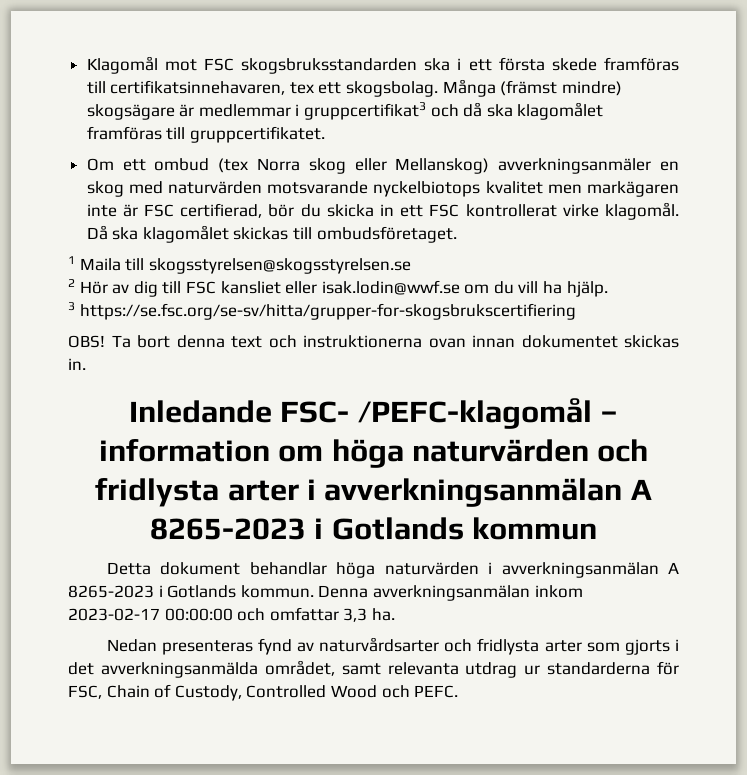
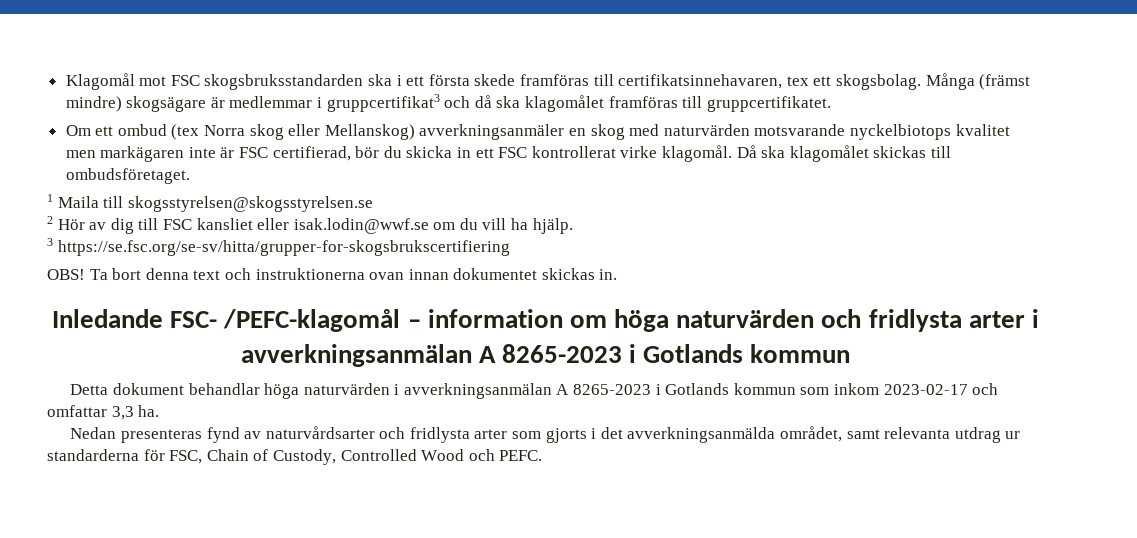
- Detta dokument behandlar höga naturvärden i avverkningsanmälan A 8265-2023 i Gotlands kommun. Denna avverkningsanmälan inkom 2023-02-17 00:00:00 och omfattar 3,3 ha.
+ Detta dokument behandlar höga naturvärden i avverkningsanmälan A 8265-2023 i Gotlands kommun som inkom 2023-02-17 och omfattar 3,3 ha.

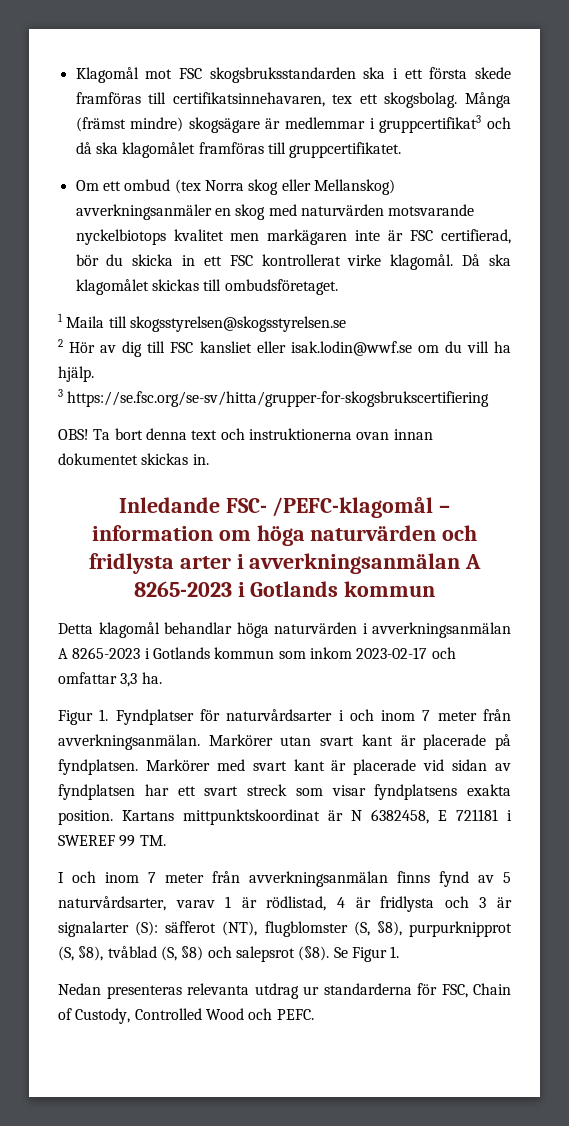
- Detta dokument behandlar höga naturvärden i avverkningsanmälan A 8265-2023 i Gotlands kommun som inkom 2023-02-17 och omfattar 3,3 ha.
+ Detta klagomål behandlar höga naturvärden i avverkningsanmälan A 8265-2023 i Gotlands kommun som inkom 2023-02-17 och omfattar 3,3 ha.
- Nedan presenteras fynd av naturvårdsarter och fridlysta arter som gjorts i det avverkningsanmälda området, samt relevanta utdrag ur standarderna för FSC, Chain of Custody, Controlled Wood och PEFC.
+ Figur 1. Fyndplatser för naturvårdsarter i och inom 7 meter från avverkningsanmälan. Markörer utan svart kant är placerade på fyndplatsen. Markörer med svart kant är placerade vid sidan av fyndplatsen har ett svart streck som visar fyndplatsens exakta position. Kartans mittpunktskoordinat är N 6382458, E 721181 i SWEREF 99 TM.
+ I och inom 7 meter från avverkningsanmälan finns fynd av 5 naturvårdsarter, varav 1 är rödlistad, 4 är fridlysta och 3 är signalarter (S): säfferot (NT), flugblomster (S, §8), purpurknipprot (S, §8), tvåblad (S, §8) och salepsrot (§8). Se Figur 1.
+ Nedan presenteras relevanta utdrag ur standarderna för FSC, Chain of Custody, Controlled Wood och PEFC.

